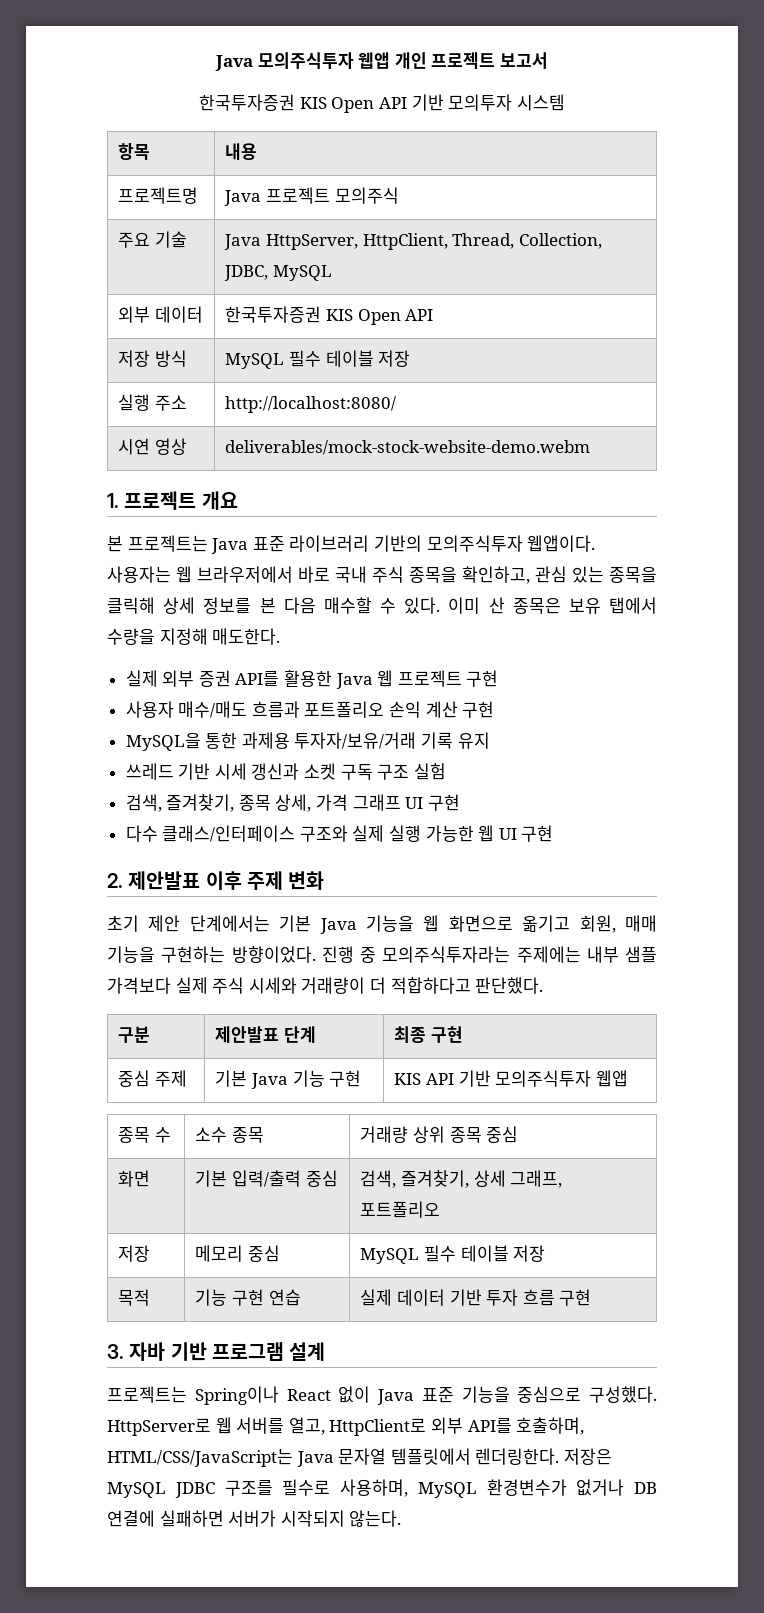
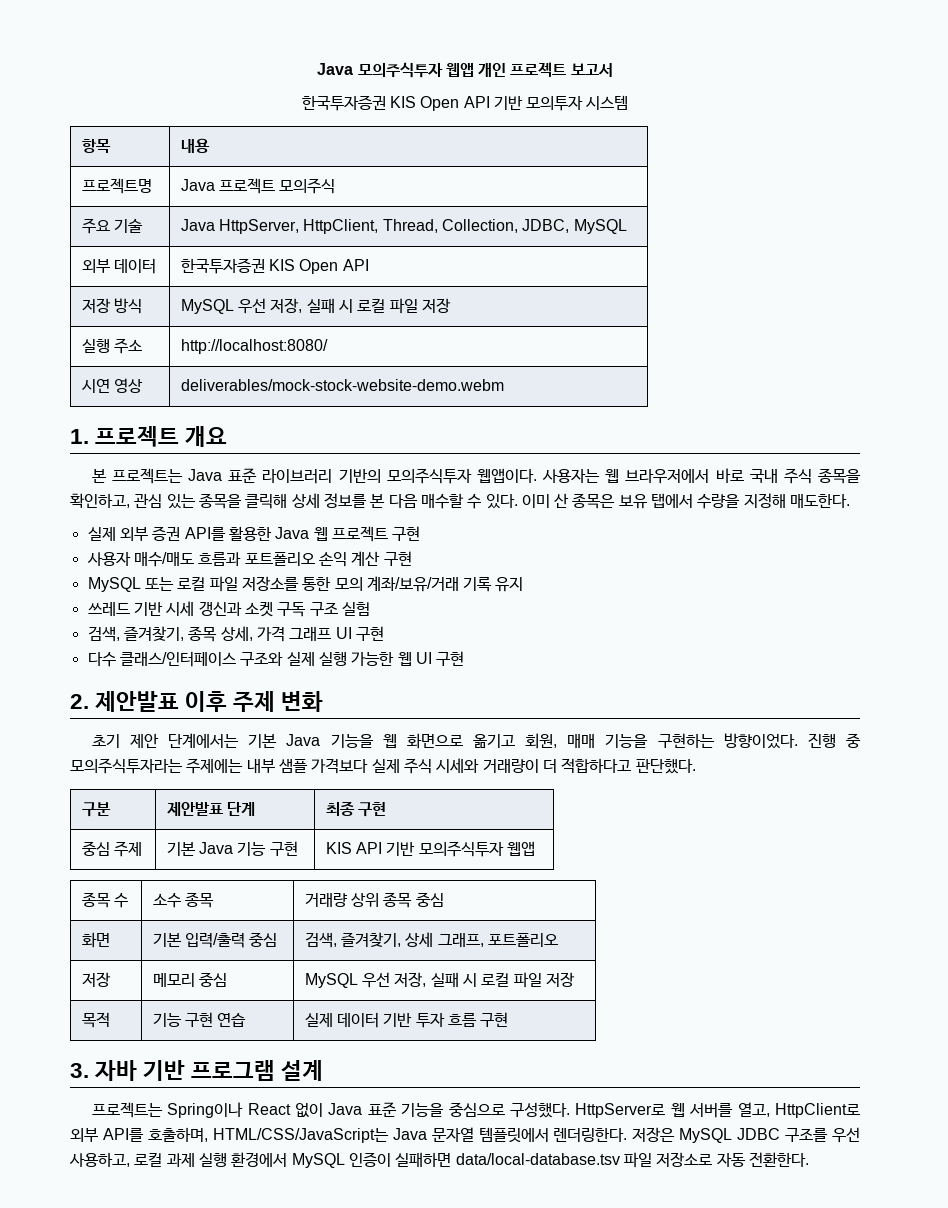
- 저장 방식 | MySQL 필수 테이블 저장
+ 저장 방식 | MySQL 우선 저장, 실패 시 로컬 파일 저장
- MySQL을 통한 과제용 투자자/보유/거래 기록 유지
+ MySQL 또는 로컬 파일 저장소를 통한 모의 계좌/보유/거래 기록 유지
- 저장 | 메모리 중심 | MySQL 필수 테이블 저장
+ 저장 | 메모리 중심 | MySQL 우선 저장, 실패 시 로컬 파일 저장
- 저장은 MySQL JDBC 구조를 필수로 사용하며, MySQL 환경변수가 없거나 DB 연결에 실패하면 서버가 시작되지 않는다.
+ 저장은 MySQL JDBC 구조를 우선 사용하고, 로컬 과제 실행 환경에서 MySQL 인증이 실패하면 data/local-database.tsv 파일 저장소로 자동 전환한다.

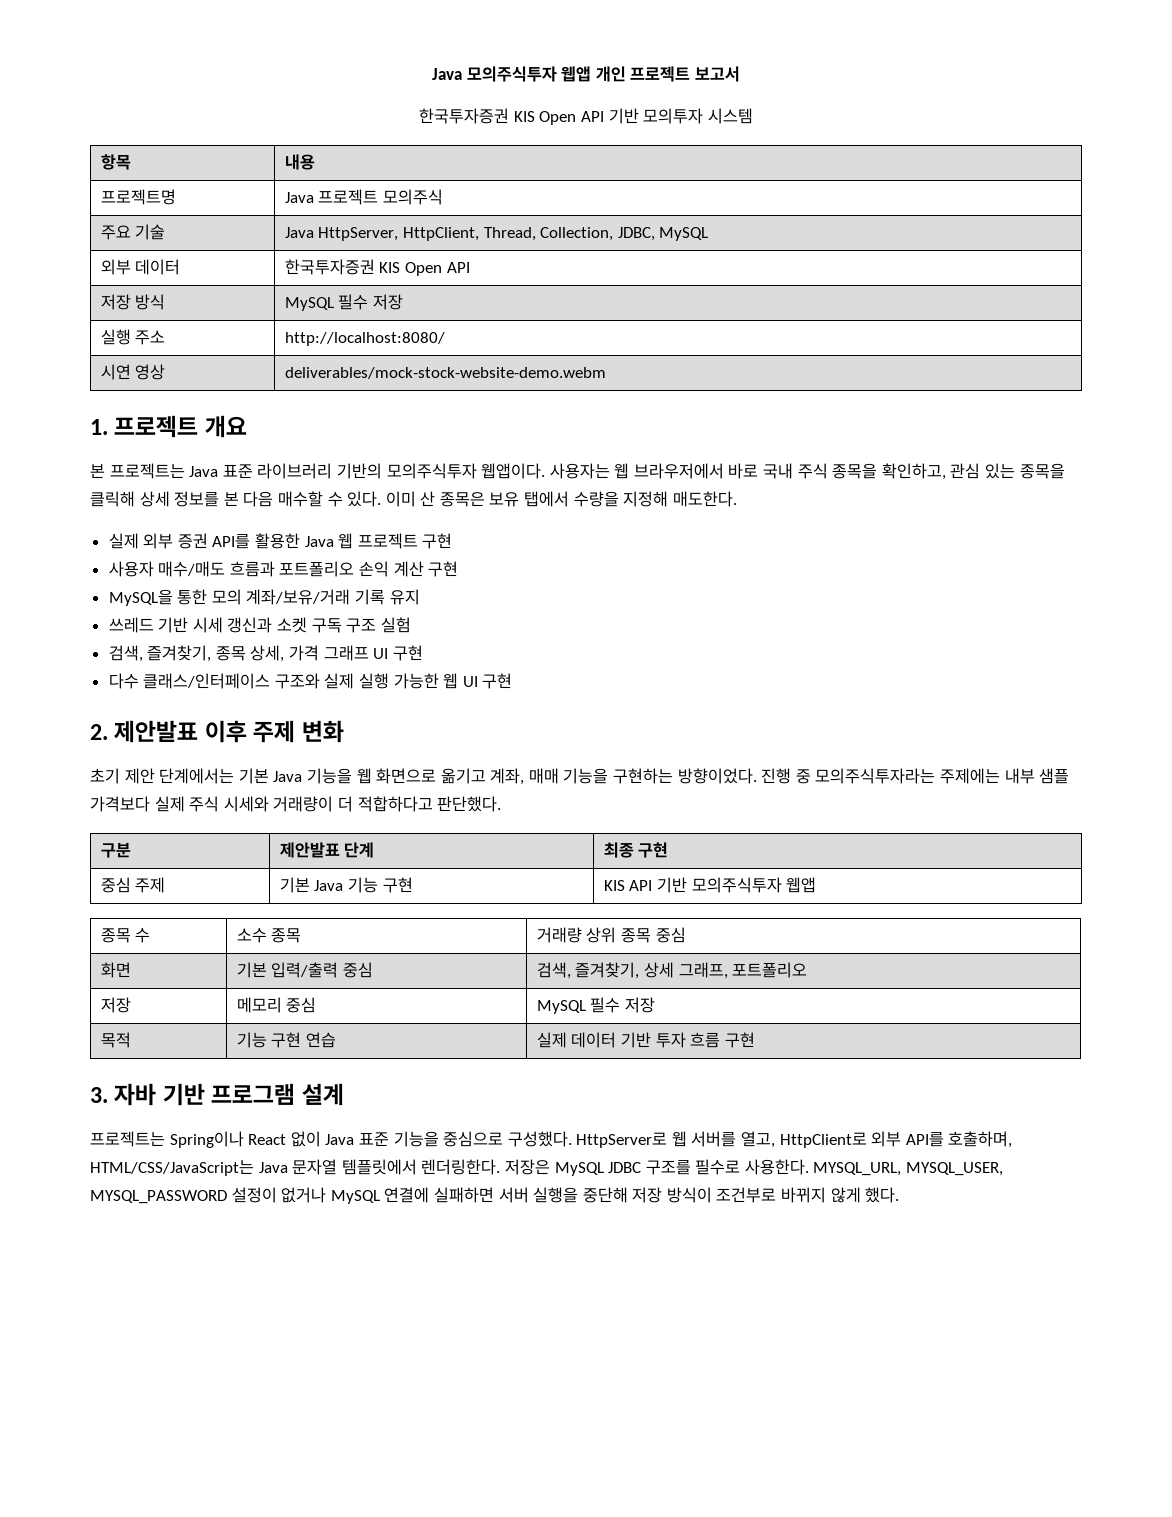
- 저장 방식 | MySQL 우선 저장, 실패 시 로컬 파일 저장
+ 저장 방식 | MySQL 필수 저장
- MySQL 또는 로컬 파일 저장소를 통한 모의 계좌/보유/거래 기록 유지
+ MySQL을 통한 모의 계좌/보유/거래 기록 유지
- 초기 제안 단계에서는 기본 Java 기능을 웹 화면으로 옮기고 회원, 매매 기능을 구현하는 방향이었다.
+ 초기 제안 단계에서는 기본 Java 기능을 웹 화면으로 옮기고 계좌, 매매 기능을 구현하는 방향이었다.
- 저장 | 메모리 중심 | MySQL 우선 저장, 실패 시 로컬 파일 저장
+ 저장 | 메모리 중심 | MySQL 필수 저장
- 저장은 MySQL JDBC 구조를 우선 사용하고, 로컬 과제 실행 환경에서 MySQL 인증이 실패하면 data/local-database.tsv 파일 저장소로 자동 전환한다.
+ 저장은 MySQL JDBC 구조를 필수로 사용한다. MYSQL_URL, MYSQL_USER, MYSQL_PASSWORD 설정이 없거나 MySQL 연결에 실패하면 서버 실행을 중단해 저장 방식이 조건부로 바뀌지 않게 했다.

